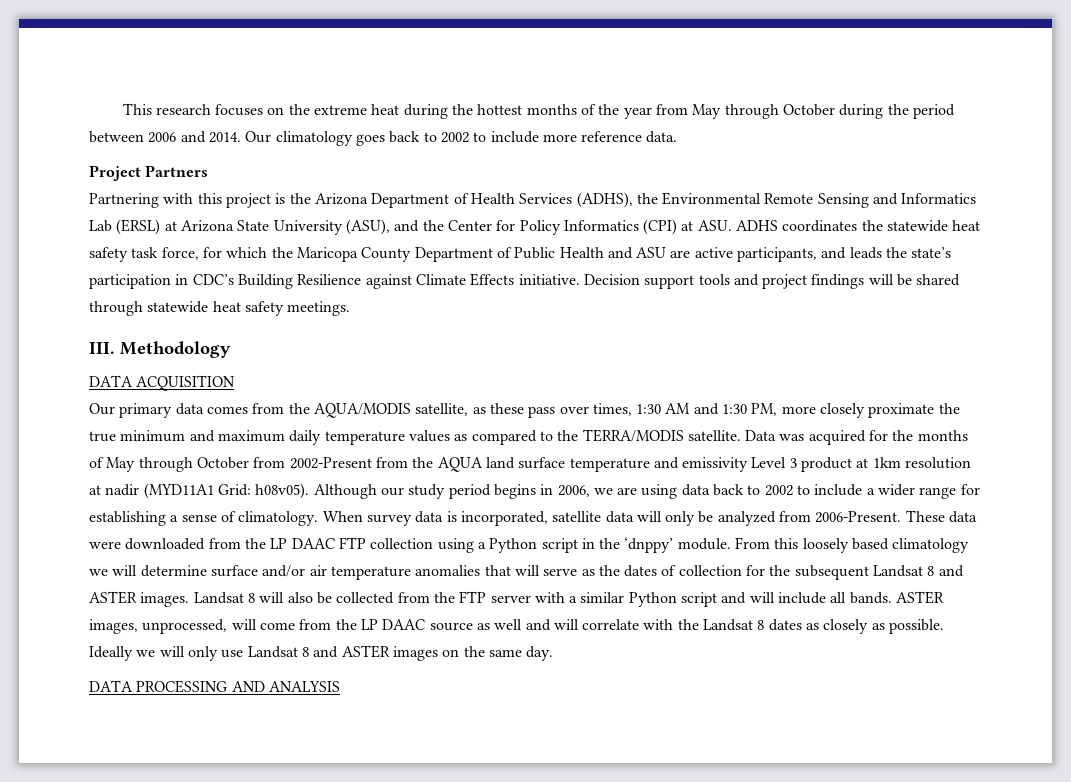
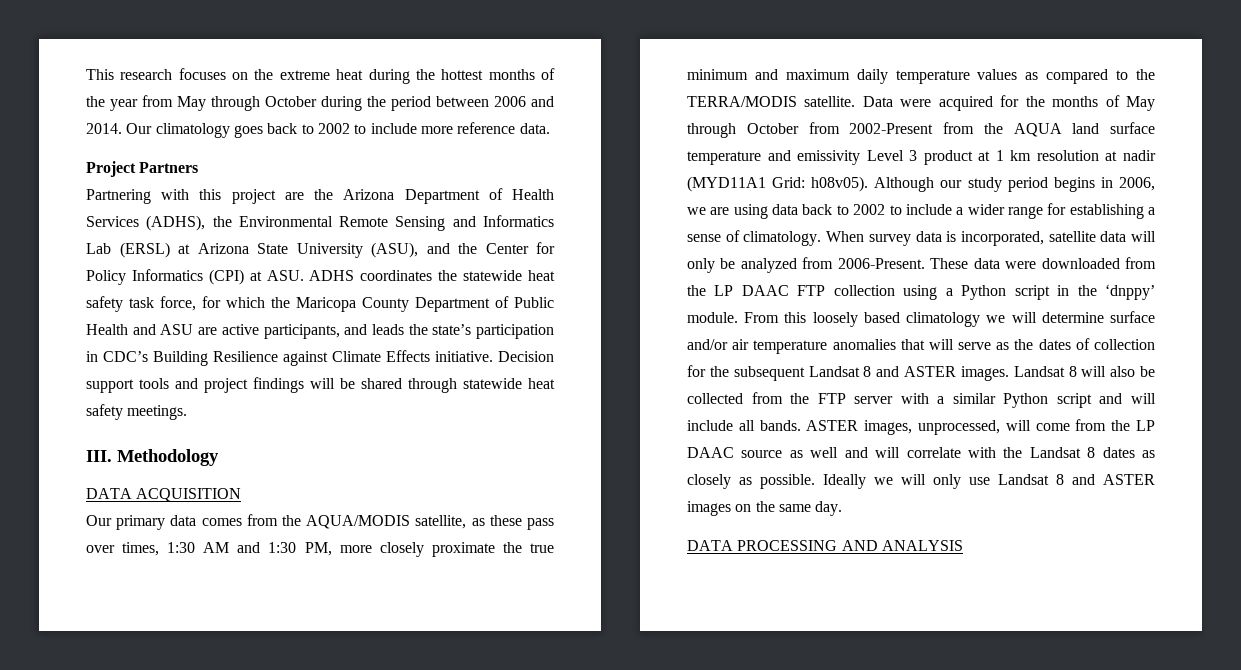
- Partnering with this project is the Arizona Department of Health Services (ADHS), the Environmental Remote Sensing and Informatics Lab (ERSL) at Arizona State University (ASU), and the Center for Policy Informatics (CPI) at ASU. ADHS coordinates the statewide heat safety task force, for which the Maricopa County Department of Public Health and ASU are active participants, and leads the state’s participation in CDC’s Building Resilience against Climate Effects initiative.
+ Partnering with this project are the Arizona Department of Health Services (ADHS), the Environmental Remote Sensing and Informatics Lab (ERSL) at Arizona State University (ASU), and the Center for Policy Informatics (CPI) at ASU. ADHS coordinates the statewide heat safety task force, for which the Maricopa County Department of Public Health and ASU are active participants, and leads the state’s participation in CDC’s Building Resilience against Climate Effects initiative.
- Data was acquired for the months of May through October from 2002-Present from the AQUA land surface temperature and emissivity Level 3 product at 1km resolution at nadir (MYD11A1 Grid: h08v05).
+ Data were acquired for the months of May through October from 2002-Present from the AQUA land surface temperature and emissivity Level 3 product at 1 km resolution at nadir (MYD11A1 Grid: h08v05).

